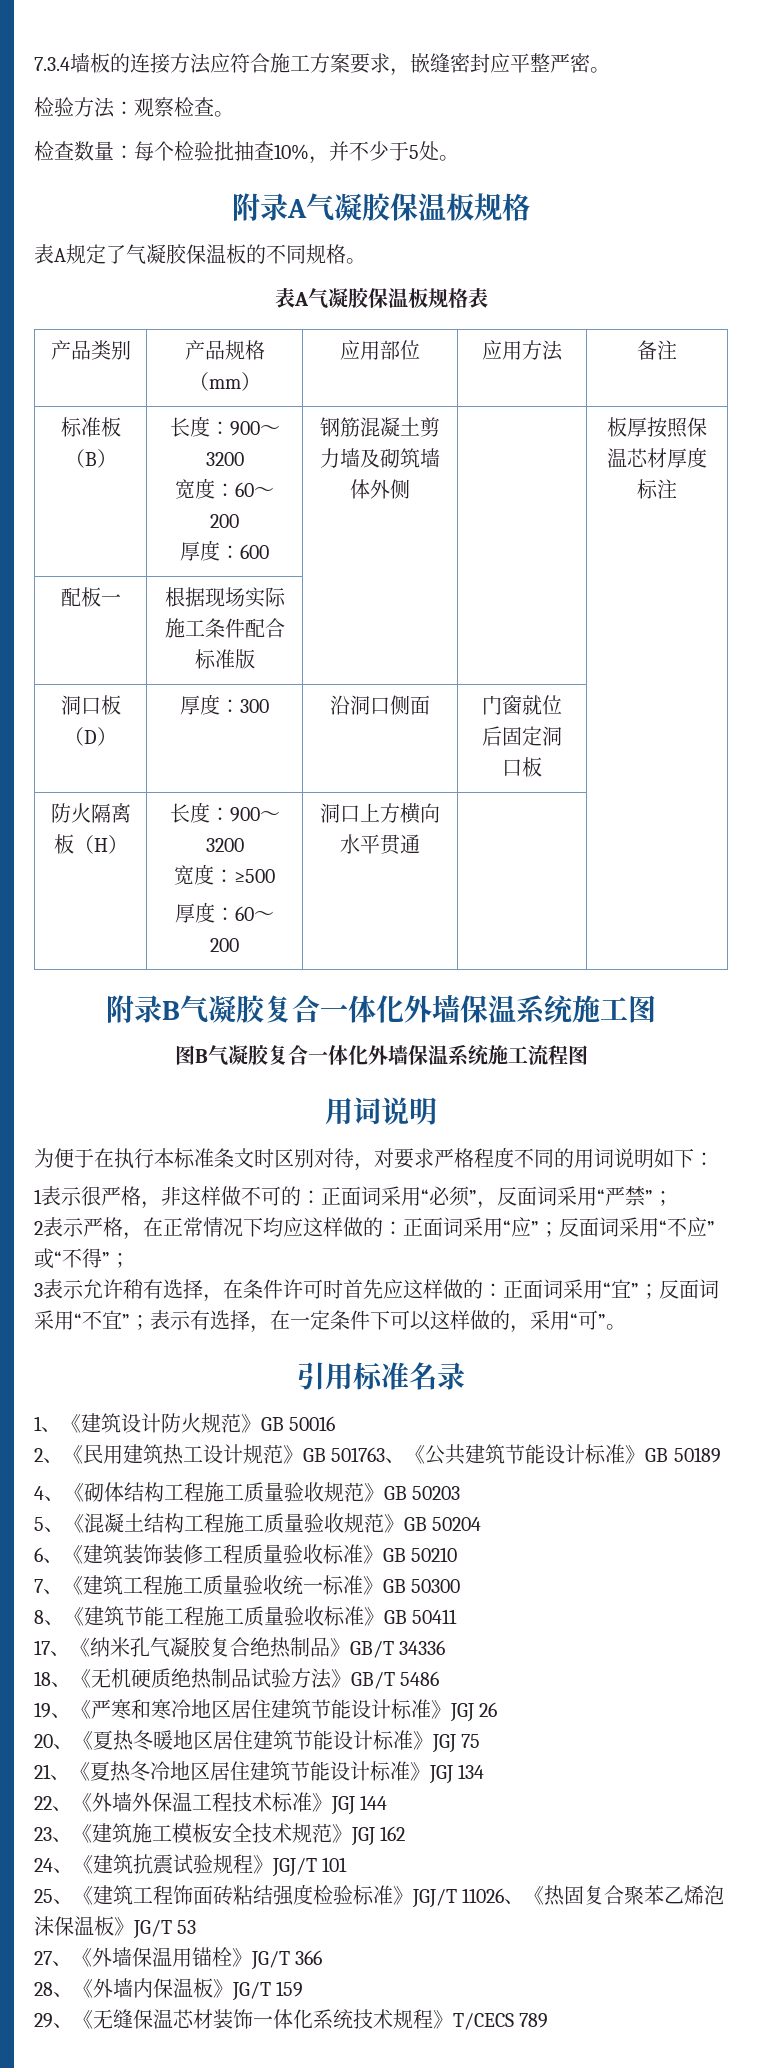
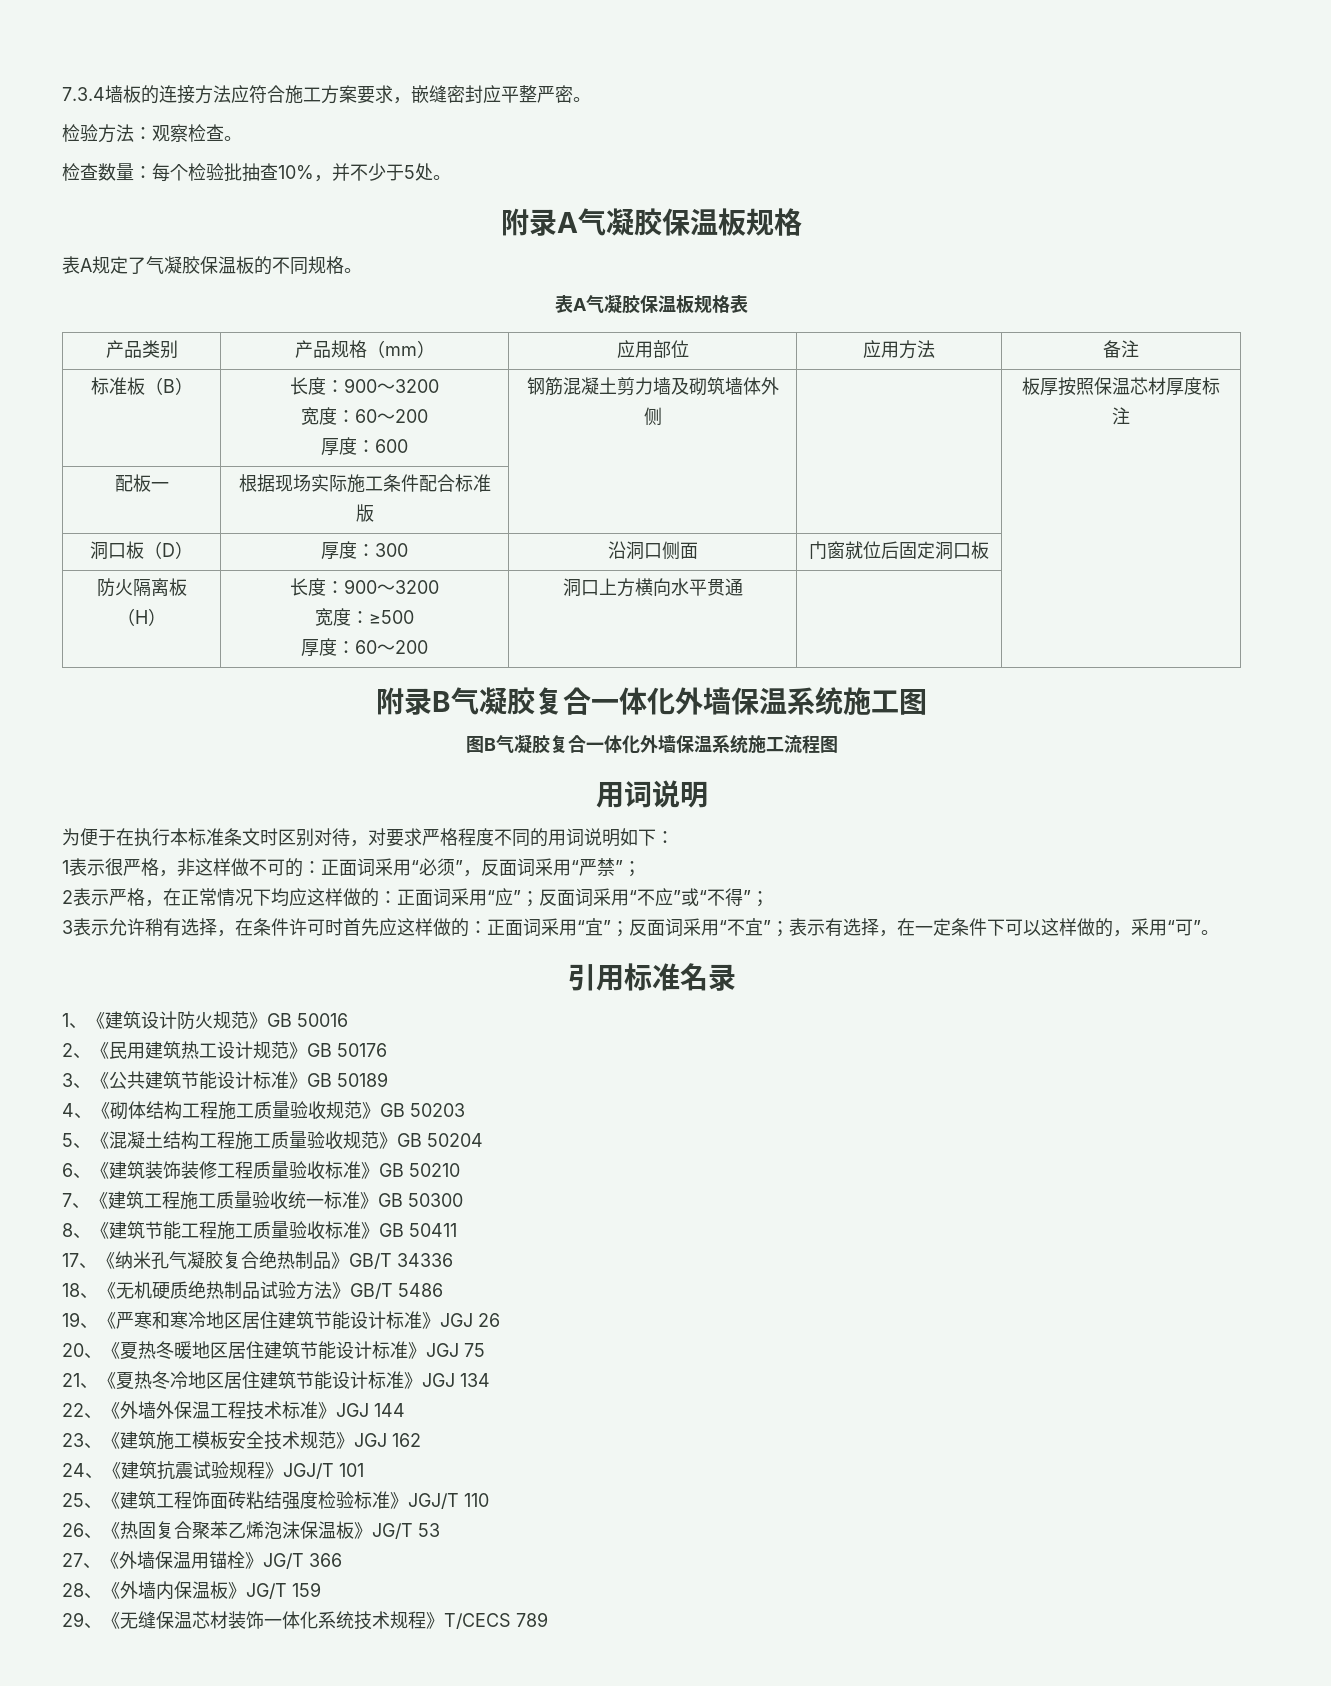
- 2、《民用建筑热工设计规范》GB 501763、《公共建筑节能设计标准》GB 50189
+ 2、《民用建筑热工设计规范》GB 50176
+ 3、《公共建筑节能设计标准》GB 50189
- 25、《建筑工程饰面砖粘结强度检验标准》JGJ/T 11026、《热固复合聚苯乙烯泡沫保温板》JG/T 53
+ 25、《建筑工程饰面砖粘结强度检验标准》JGJ/T 110
+ 26、《热固复合聚苯乙烯泡沫保温板》JG/T 53

